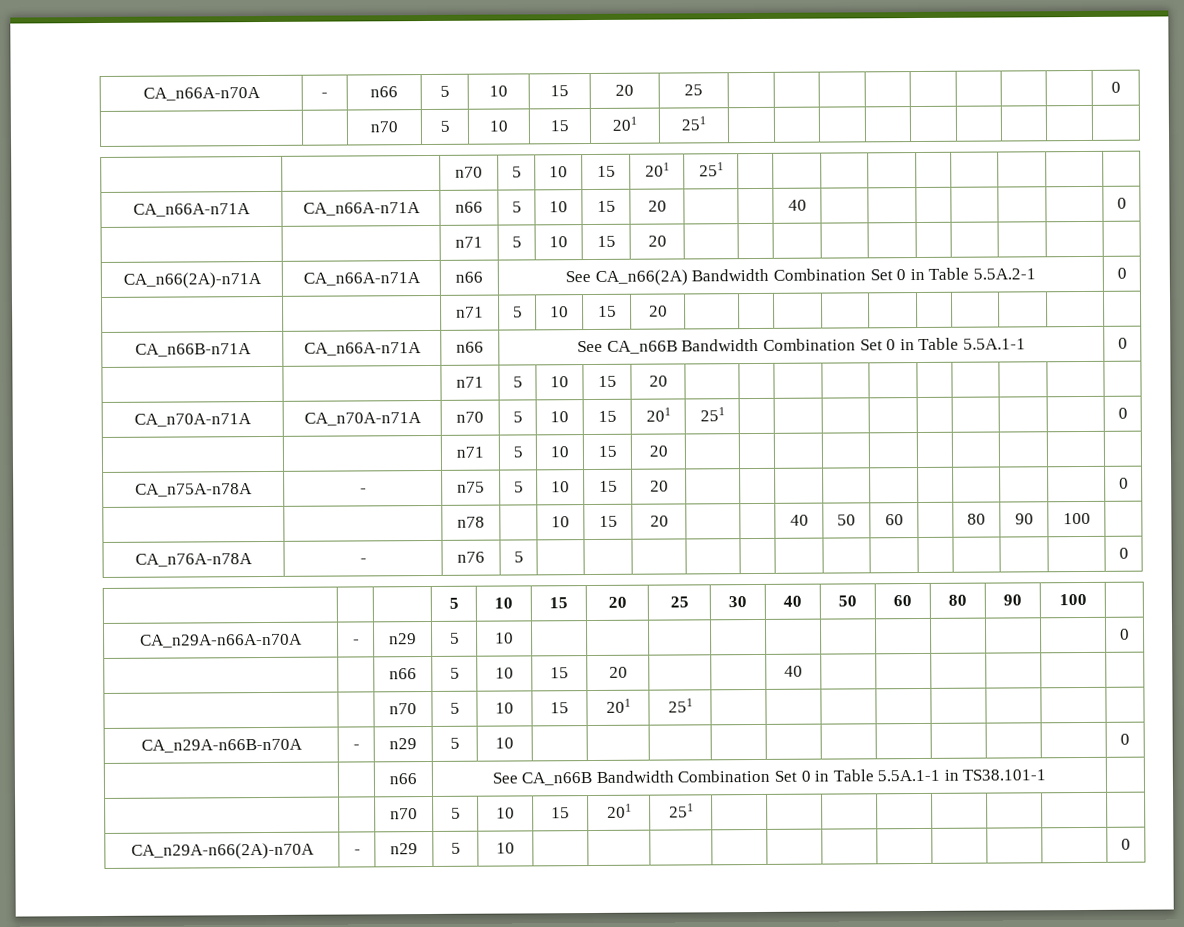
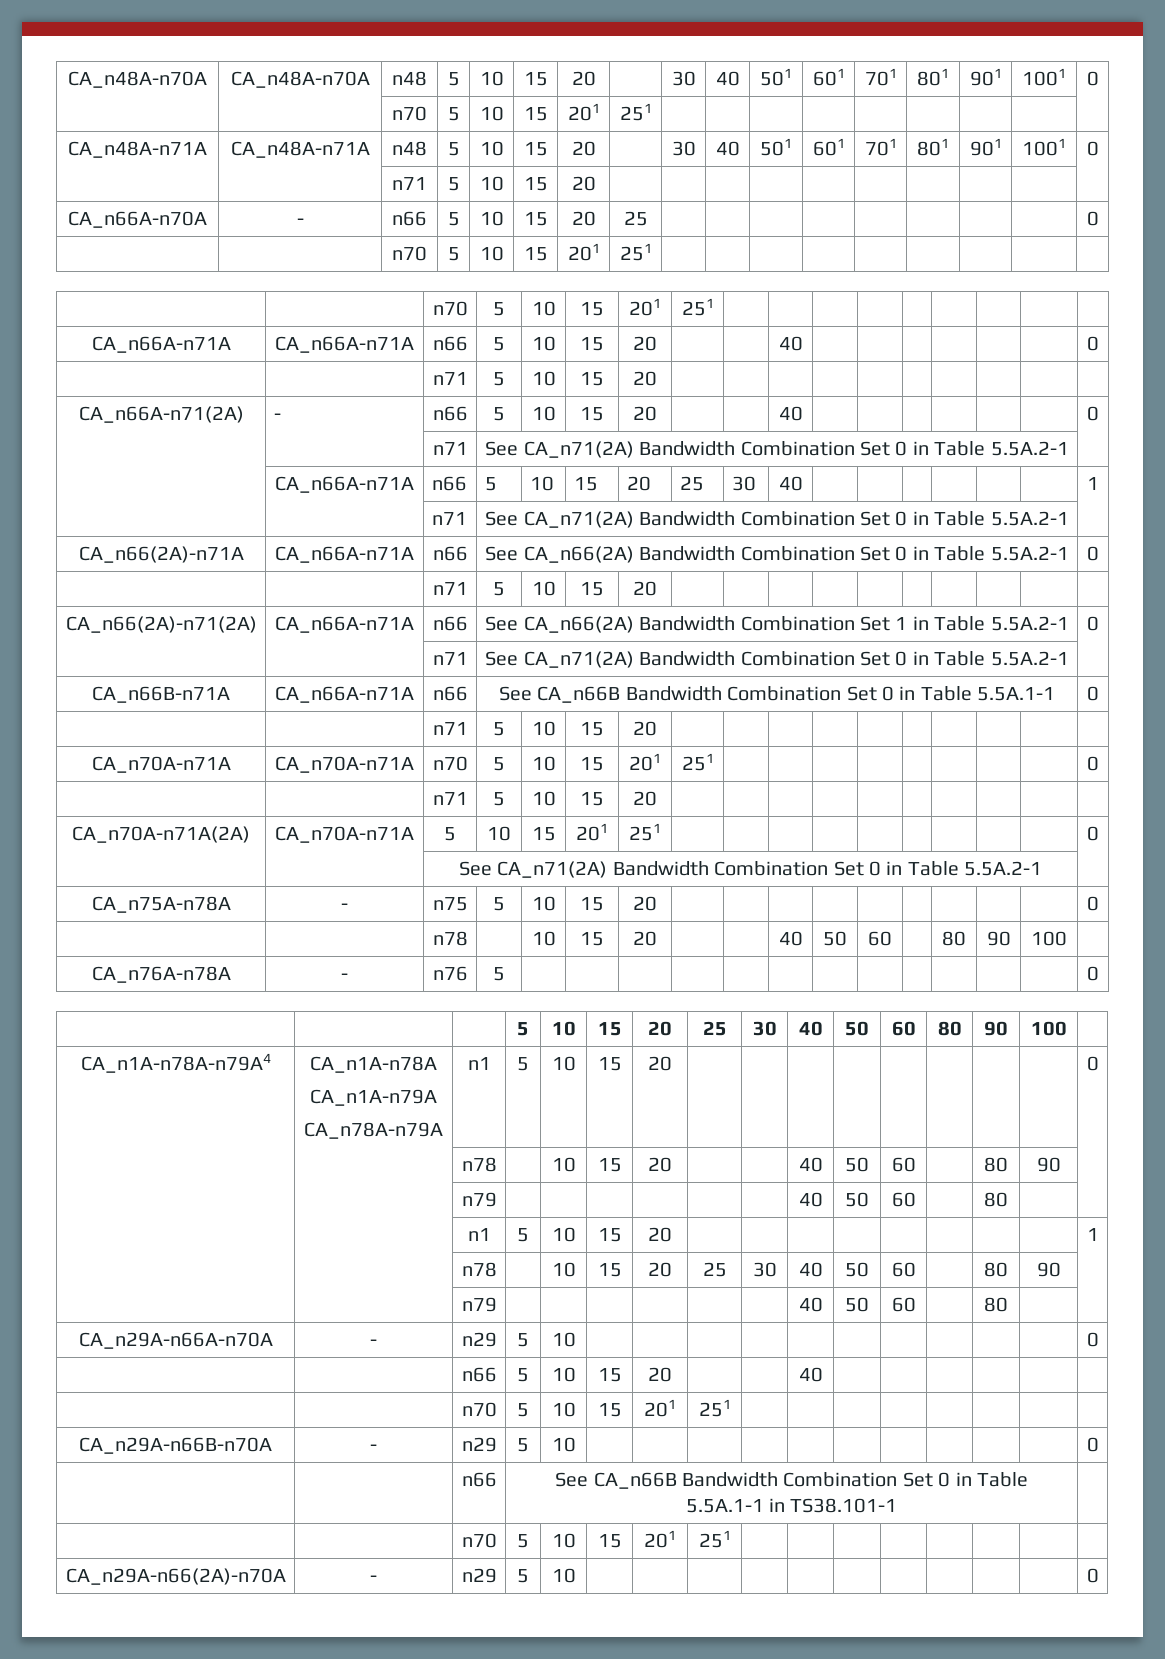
+ CA_n48A-n70A | CA_n48A-n70A | n48 | 5 | 10 | 15 | 20 | | 30 | 40 | 501 | 601 | 701 | 801 | 901 | 1001 | 0
+ | | n70 | 5 | 10 | 15 | 201 | 251 | | | | | | | | |
+ CA_n48A-n71A | CA_n48A-n71A | n48 | 5 | 10 | 15 | 20 | | 30 | 40 | 501 | 601 | 701 | 801 | 901 | 1001 | 0
+ | | n71 | 5 | 10 | 15 | 20 | | | | | | | | | |
+ CA_n66A-n71(2A) | - | n66 | 5 | 10 | 15 | 20 | | | 40 | | | | | | | 0
+ | | n71 | See CA_n71(2A) Bandwidth Combination Set 0 in Table 5.5A.2-1 |
+ | CA_n66A-n71A | n66 | 5 | 10 | 15 | 20 | 25 | 30 | 40 | | | | | | | 1
+ | | n71 | See CA_n71(2A) Bandwidth Combination Set 0 in Table 5.5A.2-1 |
+ CA_n66(2A)-n71(2A) | CA_n66A-n71A | n66 | See CA_n66(2A) Bandwidth Combination Set 1 in Table 5.5A.2-1 | 0
+ | | n71 | See CA_n71(2A) Bandwidth Combination Set 0 in Table 5.5A.2-1 |
+ CA_n70A-n71A(2A) | CA_n70A-n71A | 5 | 10 | 15 | 201 | 251 | | | | | | | | | | 0
+ | | See CA_n71(2A) Bandwidth Combination Set 0 in Table 5.5A.2-1 |
+ CA_n1A-n78A-n79A4 | CA_n1A-n78A
+ CA_n1A-n79A
+ CA_n78A-n79A | n1 | 5 | 10 | 15 | 20 | | | | | | | | | 0
+ | | n78 | | 10 | 15 | 20 | | | 40 | 50 | 60 | | 80 | 90 |
+ | | n79 | | | | | | | 40 | 50 | 60 | | 80 | |
+ | | n1 | 5 | 10 | 15 | 20 | | | | | | | | | 1
+ | | n78 | | 10 | 15 | 20 | 25 | 30 | 40 | 50 | 60 | | 80 | 90 |
+ | | n79 | | | | | | | 40 | 50 | 60 | | 80 | |

